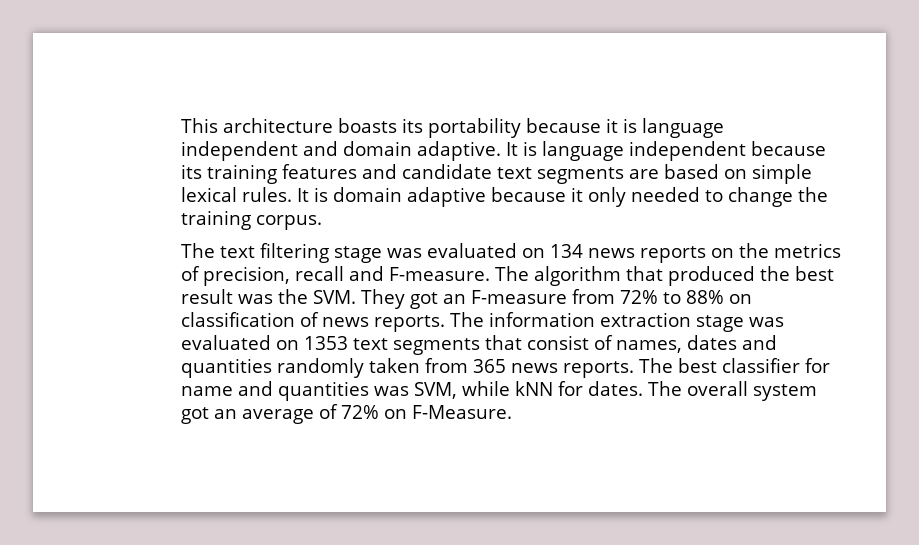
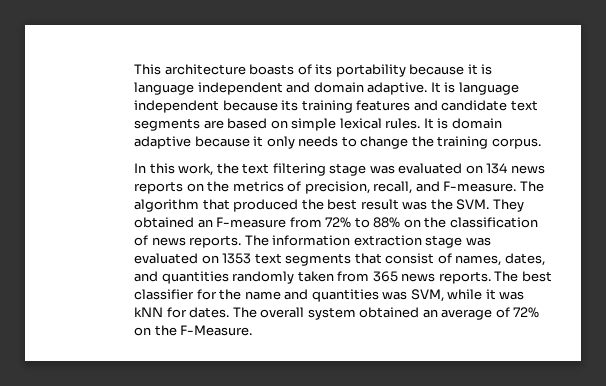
- This architecture boasts its portability because it is language independent and domain adaptive.
+ This architecture boasts of its portability because it is language independent and domain adaptive.
- It is domain adaptive because it only needed to change the training corpus.
+ It is domain adaptive because it only needs to change the training corpus.
- The text filtering stage was evaluated on 134 news reports on the metrics of precision, recall and F-measure.
+ In this work, the text filtering stage was evaluated on 134 news reports on the metrics of precision, recall, and F-measure.
- The algorithm that produced the best result was the SVM. They got an F-measure from 72% to 88% on classification of news reports.
+ The algorithm that produced the best result was the SVM. They obtained an F-measure from 72% to 88% on the classification of news reports.
- The information extraction stage was evaluated on 1353 text segments that consist of names, dates and quantities randomly taken from 365 news reports.
+ The information extraction stage was evaluated on 1353 text segments that consist of names, dates, and quantities randomly taken from 365 news reports.
- The best classifier for name and quantities was SVM, while kNN for dates.
+ The best classifier for the name and quantities was SVM, while it was kNN for dates.
- The overall system got an average of 72% on F-Measure.
+ The overall system obtained an average of 72% on the F-Measure.

